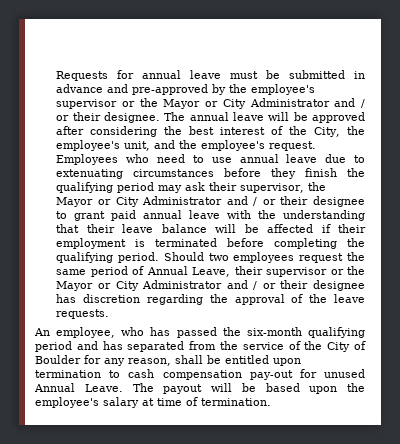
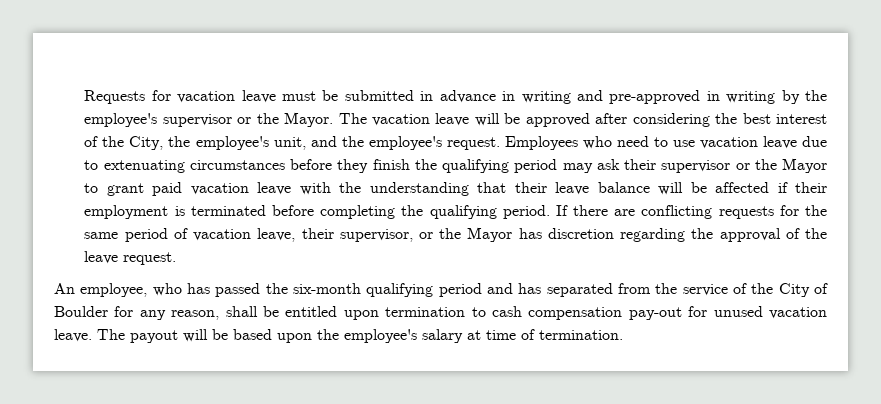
- Requests for annual leave must be submitted in advance and pre-approved by the employee's supervisor or the Mayor or City Administrator and / or their designee. The annual leave will be approved after considering the best interest of the City, the employee's unit, and the employee's request.
+ Requests for vacation leave must be submitted in advance in writing and pre-approved in writing by the employee's supervisor or the Mayor. The vacation leave will be approved after considering the best interest of the City, the employee's unit, and the employee's request.
- Employees who need to use annual leave due to extenuating circumstances before they finish the qualifying period may ask their supervisor, the Mayor or City Administrator and / or their designee to grant paid annual leave with the understanding that their leave balance will be affected if their employment is terminated before completing the qualifying period.
+ Employees who need to use vacation leave due to extenuating circumstances before they finish the qualifying period may ask their supervisor or the Mayor to grant paid vacation leave with the understanding that their leave balance will be affected if their employment is terminated before completing the qualifying period.
- Should two employees request the same period of Annual Leave, their supervisor or the Mayor or City Administrator and / or their designee has discretion regarding the approval of the leave requests.
+ If there are conflicting requests for the same period of vacation leave, their supervisor, or the Mayor has discretion regarding the approval of the leave request.
- An employee, who has passed the six-month qualifying period and has separated from the service of the City of Boulder for any reason, shall be entitled upon termination to cash compensation pay-out for unused Annual Leave.
+ An employee, who has passed the six-month qualifying period and has separated from the service of the City of Boulder for any reason, shall be entitled upon termination to cash compensation pay-out for unused vacation leave.

